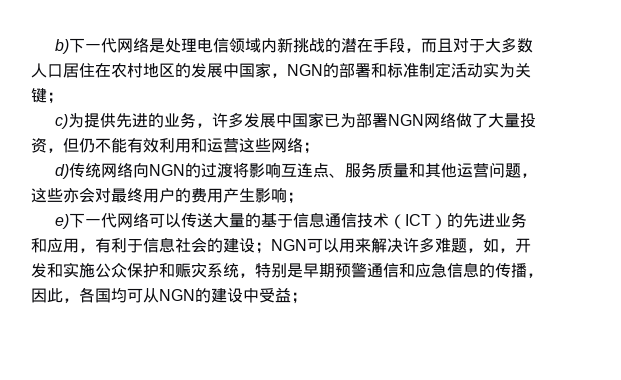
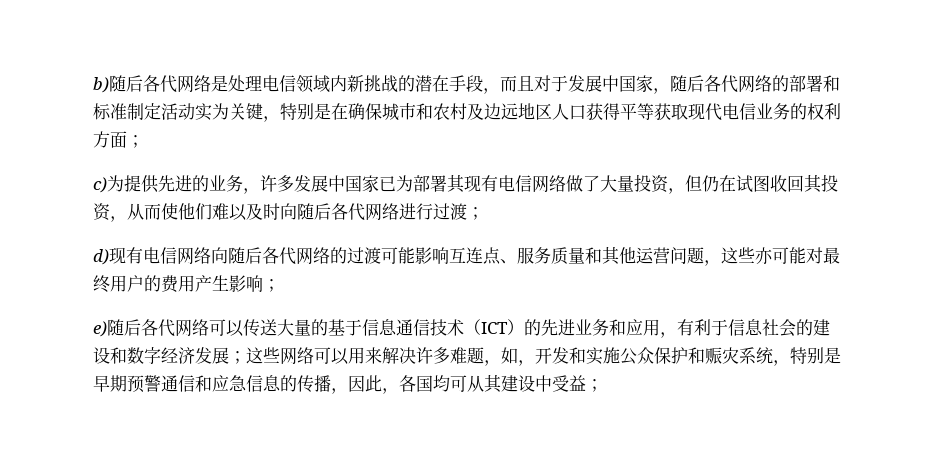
- b)下一代网络是处理电信领域内新挑战的潜在手段，而且对于大多数人口居住在农村地区的发展中国家，NGN的部署和标准制定活动实为关键；
+ b)随后各代网络是处理电信领域内新挑战的潜在手段，而且对于发展中国家，随后各代网络的部署和标准制定活动实为关键，特别是在确保城市和农村及边远地区人口获得平等获取现代电信业务的权利方面；
- c)为提供先进的业务，许多发展中国家已为部署NGN网络做了大量投资，但仍不能有效利用和运营这些网络；
- d)传统网络向NGN的过渡将影响互连点、服务质量和其他运营问题，这些亦会对最终用户的费用产生影响；
+ c)为提供先进的业务，许多发展中国家已为部署其现有电信网络做了大量投资，但仍在试图收回其投资，从而使他们难以及时向随后各代网络进行过渡；
+ d)现有电信网络向随后各代网络的过渡可能影响互连点、服务质量和其他运营问题，这些亦可能对最终用户的费用产生影响；
- e)下一代网络可以传送大量的基于信息通信技术（ICT）的先进业务和应用，有利于信息社会的建设；NGN可以用来解决许多难题，如，开发和实施公众保护和赈灾系统，特别是早期预警通信和应急信息的传播，因此，各国均可从NGN的建设中受益；
+ e)随后各代网络可以传送大量的基于信息通信技术（ICT）的先进业务和应用，有利于信息社会的建设和数字经济发展；这些网络可以用来解决许多难题，如，开发和实施公众保护和赈灾系统，特别是早期预警通信和应急信息的传播，因此，各国均可从其建设中受益；

